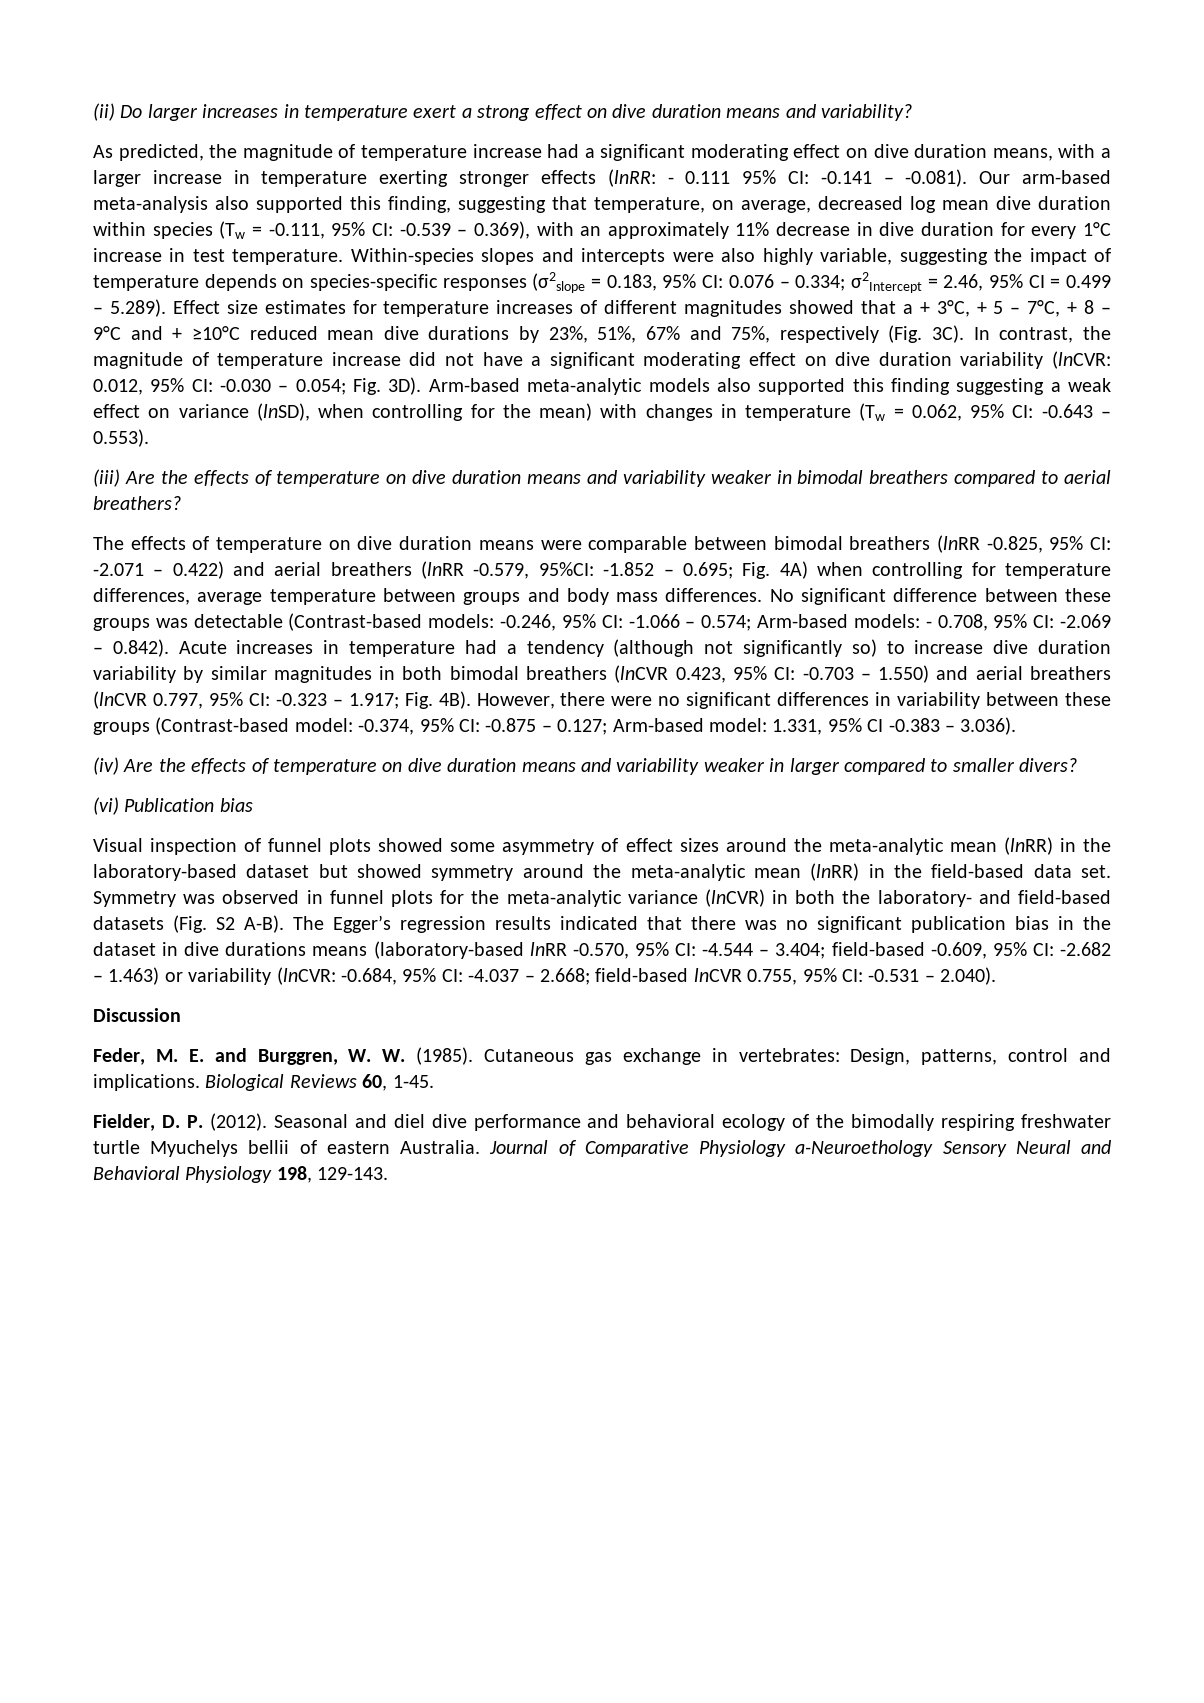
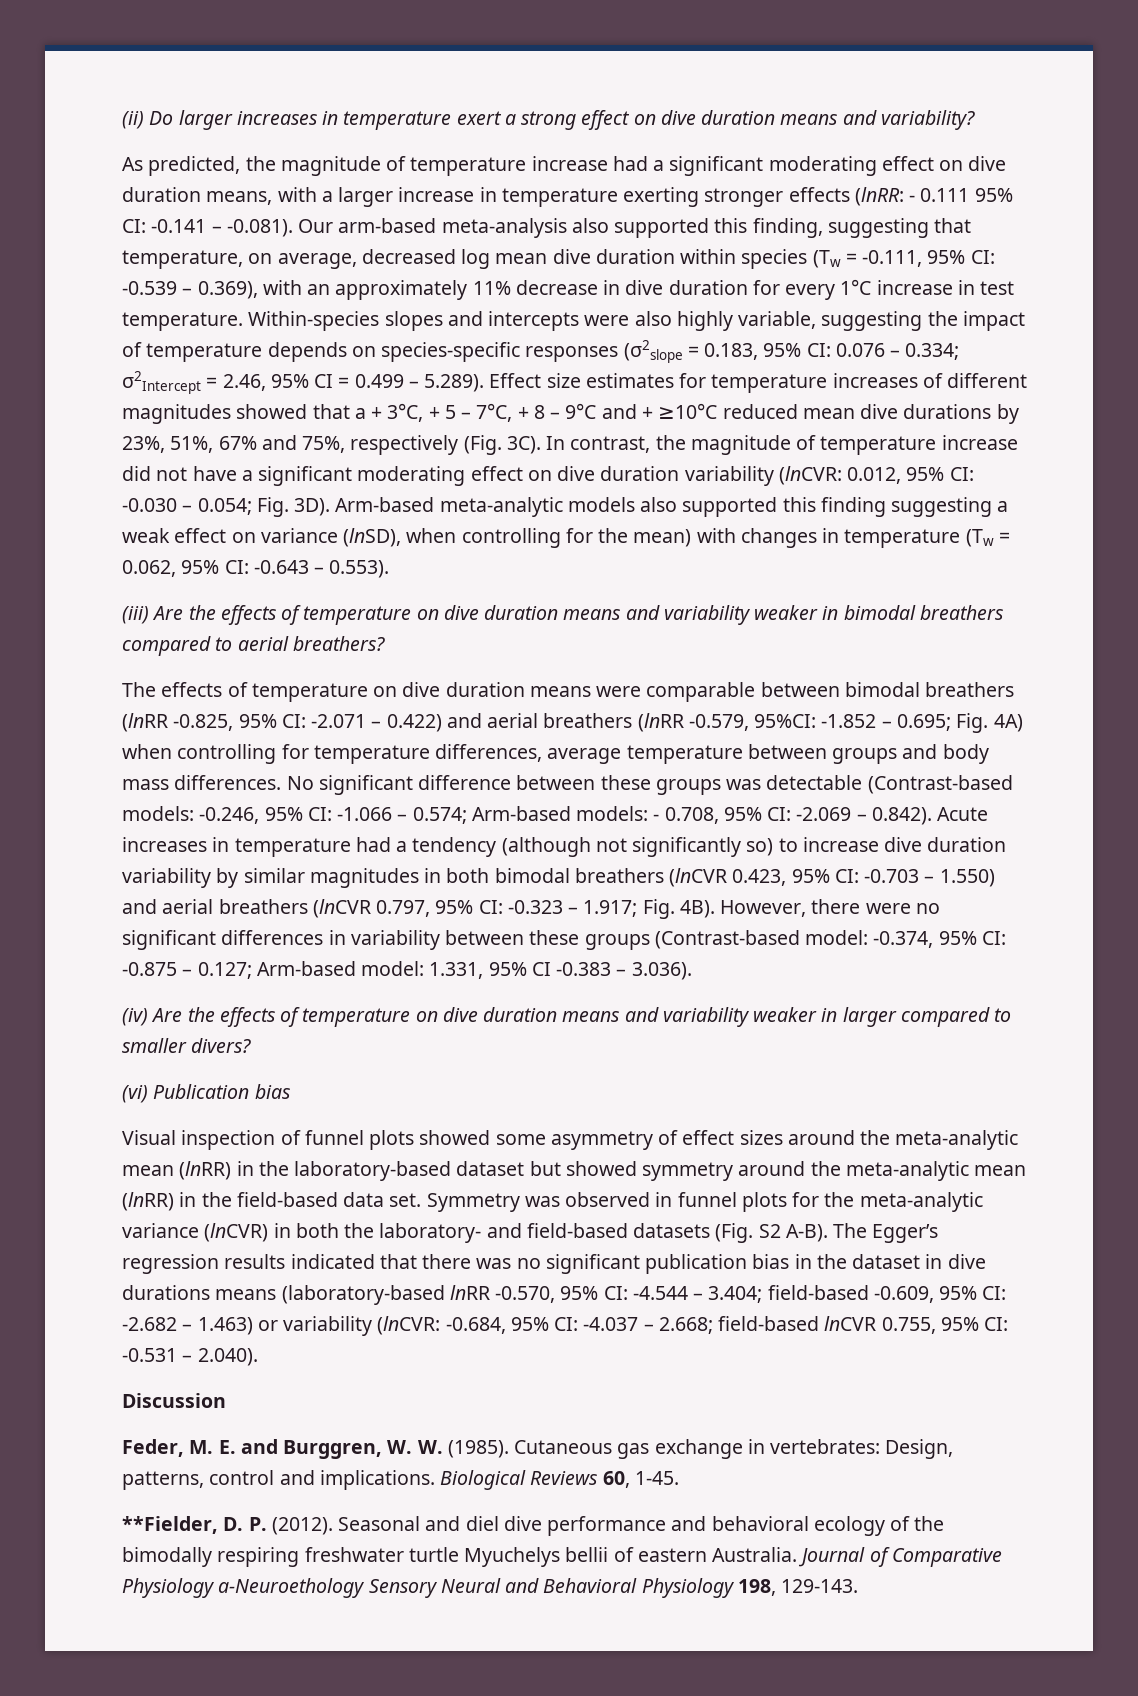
- Fielder, D. P. (2012).
+ **Fielder, D. P. (2012).

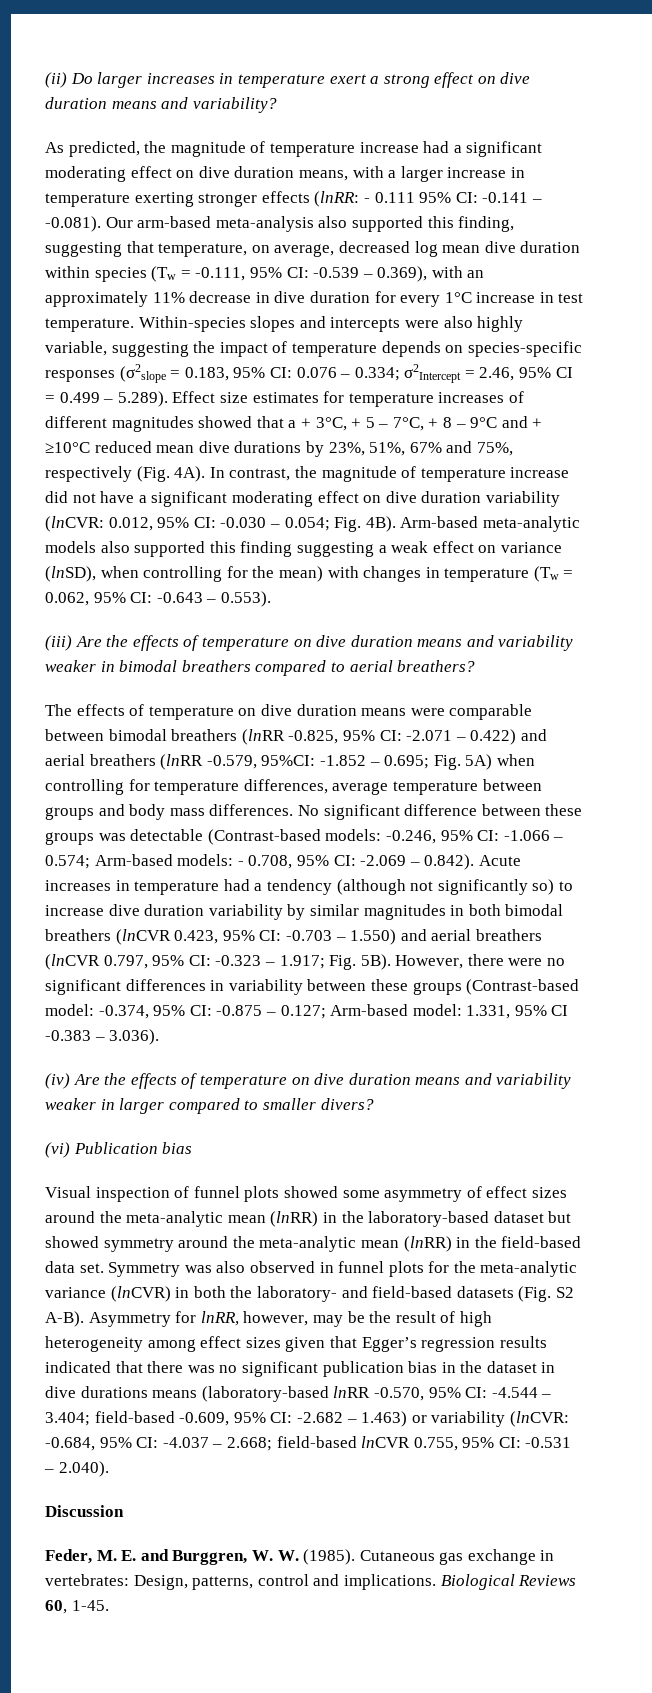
- σ2Intercept = 2.46, 95% CI = 0.499 – 5.289). Effect size estimates for temperature increases of different magnitudes showed that a + 3°C, + 5 – 7°C, + 8 – 9°C and + ≥10°C reduced mean dive durations by 23%, 51%, 67% and 75%, respectively (Fig. 3C).
+ σ2Intercept = 2.46, 95% CI = 0.499 – 5.289). Effect size estimates for temperature increases of different magnitudes showed that a + 3°C, + 5 – 7°C, + 8 – 9°C and + ≥10°C reduced mean dive durations by 23%, 51%, 67% and 75%, respectively (Fig. 4A).
- In contrast, the magnitude of temperature increase did not have a significant moderating effect on dive duration variability (lnCVR: 0.012, 95% CI: -0.030 – 0.054; Fig. 3D).
+ In contrast, the magnitude of temperature increase did not have a significant moderating effect on dive duration variability (lnCVR: 0.012, 95% CI: -0.030 – 0.054; Fig. 4B).
- The effects of temperature on dive duration means were comparable between bimodal breathers (lnRR -0.825, 95% CI: -2.071 – 0.422) and aerial breathers (lnRR -0.579, 95%CI: -1.852 – 0.695; Fig. 4A) when controlling for temperature differences, average temperature between groups and body mass differences.
+ The effects of temperature on dive duration means were comparable between bimodal breathers (lnRR -0.825, 95% CI: -2.071 – 0.422) and aerial breathers (lnRR -0.579, 95%CI: -1.852 – 0.695; Fig. 5A) when controlling for temperature differences, average temperature between groups and body mass differences.
- Fig. 4B).
+ Fig. 5B).
- Symmetry was observed in funnel plots for the meta-analytic variance (lnCVR) in both the laboratory- and field-based datasets (Fig. S2 A-B).
+ Symmetry was also observed in funnel plots for the meta-analytic variance (lnCVR) in both the laboratory- and field-based datasets (Fig. S2 A-B).
- The Egger’s regression results indicated that there was no significant publication bias in the dataset in dive durations means (laboratory-based lnRR -0.570, 95% CI: -4.544 – 3.404; field-based -0.609, 95% CI: -2.682 – 1.463) or variability (lnCVR: -0.684, 95% CI: -4.037 – 2.668; field-based lnCVR 0.755, 95% CI: -0.531 – 2.040).
+ Asymmetry for lnRR, however, may be the result of high heterogeneity among effect sizes given that Egger’s regression results indicated that there was no significant publication bias in the dataset in dive durations means (laboratory-based lnRR -0.570, 95% CI: -4.544 – 3.404; field-based -0.609, 95% CI: -2.682 – 1.463) or variability (lnCVR: -0.684, 95% CI: -4.037 – 2.668; field-based lnCVR 0.755, 95% CI: -0.531 – 2.040).
- **Fielder, D. P. (2012). Seasonal and diel dive performance and behavioral ecology of the bimodally respiring freshwater turtle Myuchelys bellii of eastern Australia. Journal of Comparative Physiology a-Neuroethology Sensory Neural and Behavioral Physiology 198, 129-143.

